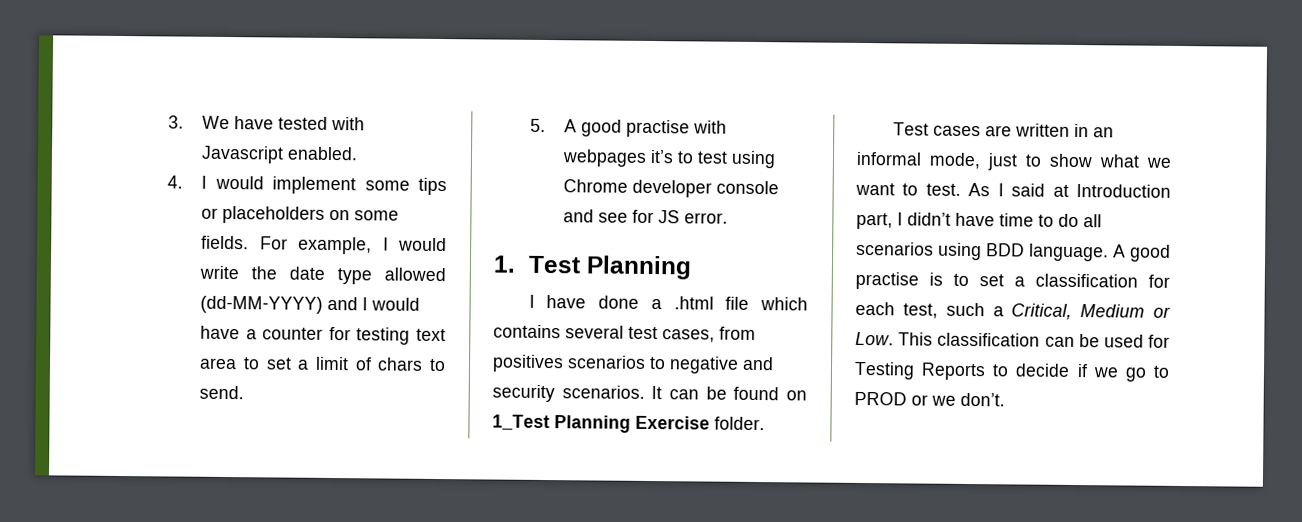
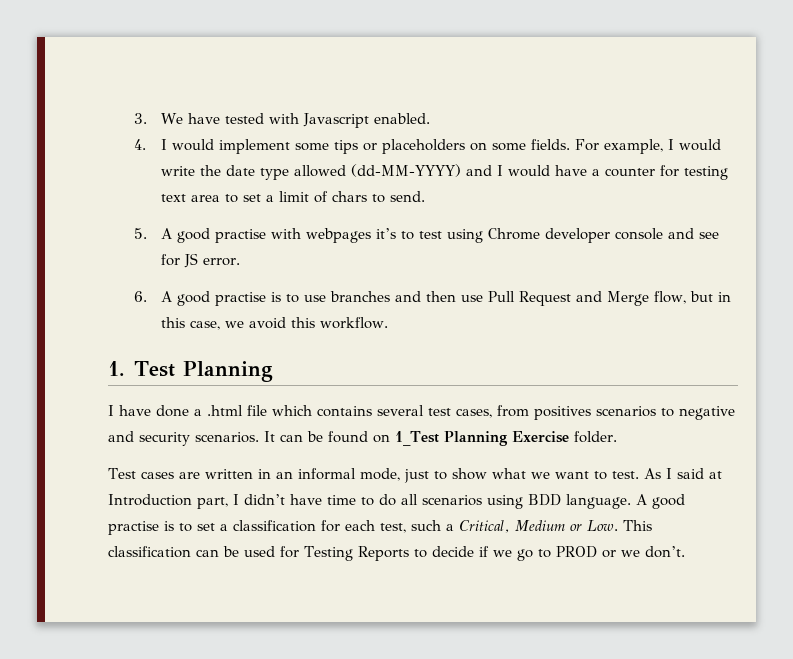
+ 6. A good practise is to use branches and then use Pull Request and Merge flow, but in this case, we avoid this workflow.

